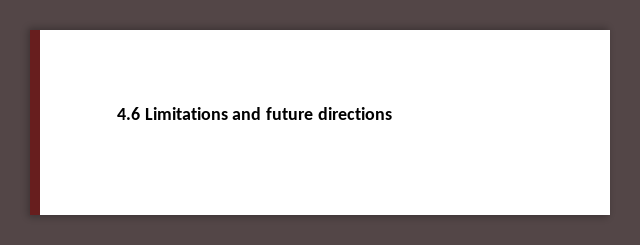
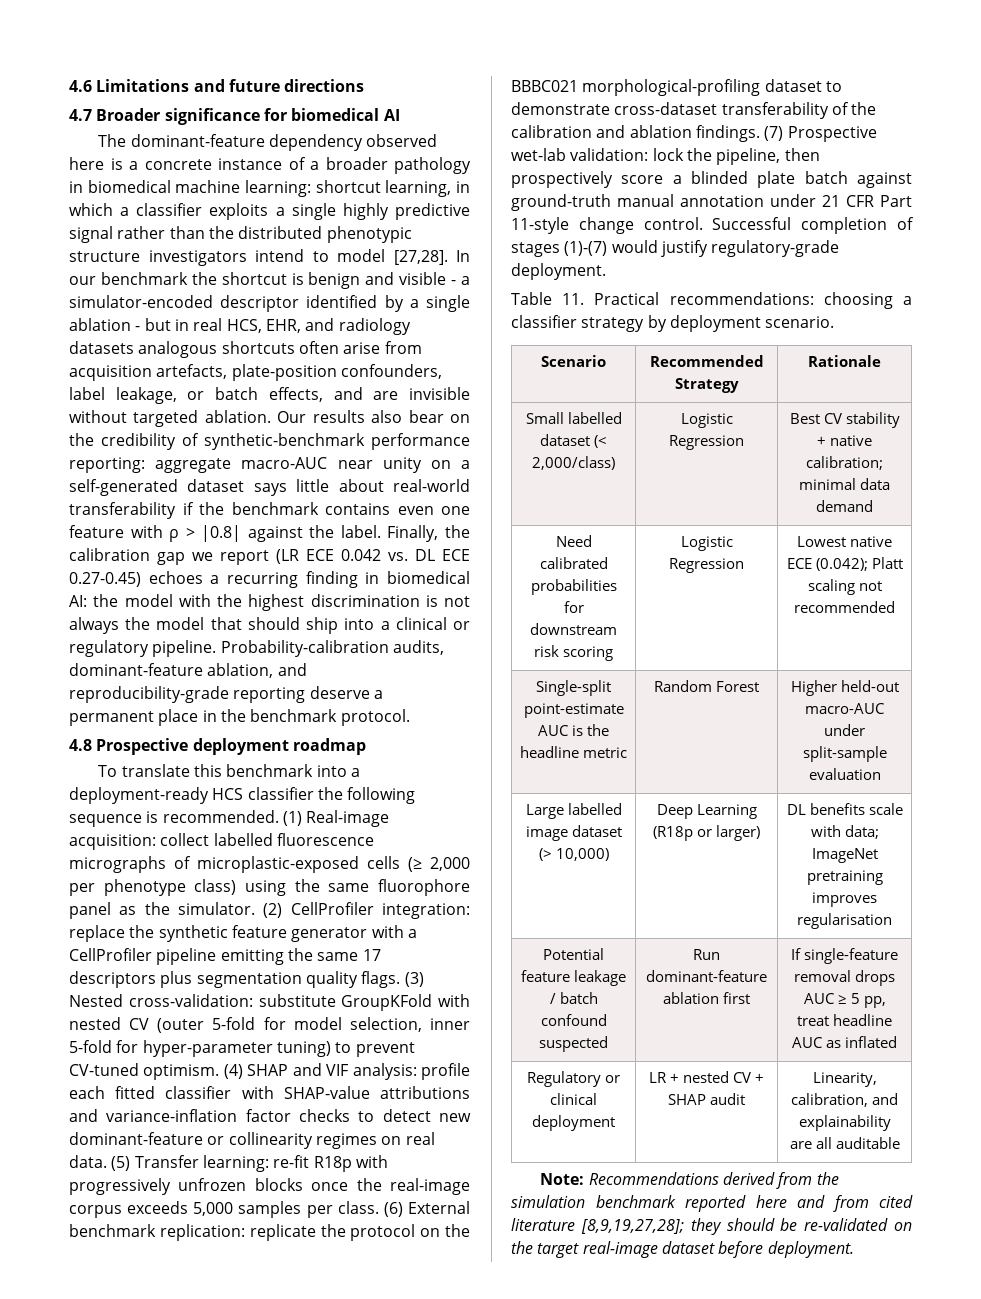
+ 4.7 Broader significance for biomedical AI
+ The dominant-feature dependency observed here is a concrete instance of a broader pathology in biomedical machine learning: shortcut learning, in which a classifier exploits a single highly predictive signal rather than the distributed phenotypic structure investigators intend to model [27,28]. In our benchmark the shortcut is benign and visible - a simulator-encoded descriptor identified by a single ablation - but in real HCS, EHR, and radiology datasets analogous shortcuts often arise from acquisition artefacts, plate-position confounders, label leakage, or batch effects, and are invisible without targeted ablation. Our results also bear on the credibility of synthetic-benchmark performance reporting: aggregate macro-AUC near unity on a self-generated dataset says little about real-world transferability if the benchmark contains even one feature with ρ > |0.8| against the label. Finally, the calibration gap we report (LR ECE 0.042 vs. DL ECE 0.27-0.45) echoes a recurring finding in biomedical AI: the model with the highest discrimination is not always the model that should ship into a clinical or regulatory pipeline. Probability-calibration audits, dominant-feature ablation, and reproducibility-grade reporting deserve a permanent place in the benchmark protocol.
+ 4.8 Prospective deployment roadmap
+ To translate this benchmark into a deployment-ready HCS classifier the following sequence is recommended. (1) Real-image acquisition: collect labelled fluorescence micrographs of microplastic-exposed cells (≥ 2,000 per phenotype class) using the same fluorophore panel as the simulator. (2) CellProfiler integration: replace the synthetic feature generator with a CellProfiler pipeline emitting the same 17 descriptors plus segmentation quality flags. (3) Nested cross-validation: substitute GroupKFold with nested CV (outer 5-fold for model selection, inner 5-fold for hyper-parameter tuning) to prevent CV-tuned optimism. (4) SHAP and VIF analysis: profile each fitted classifier with SHAP-value attributions and variance-inflation factor checks to detect new dominant-feature or collinearity regimes on real data. (5) Transfer learning: re-fit R18p with progressively unfrozen blocks once the real-image corpus exceeds 5,000 samples per class. (6) External benchmark replication: replicate the protocol on the BBBC021 morphological-profiling dataset to demonstrate cross-dataset transferability of the calibration and ablation findings. (7) Prospective wet-lab validation: lock the pipeline, then prospectively score a blinded plate batch against ground-truth manual annotation under 21 CFR Part 11-style change control. Successful completion of stages (1)-(7) would justify regulatory-grade deployment.
+ Table 11. Practical recommendations: choosing a classifier strategy by deployment scenario.
+ Scenario | Recommended Strategy | Rationale
+ Small labelled dataset (< 2,000/class) | Logistic Regression | Best CV stability + native calibration; minimal data demand
+ Need calibrated probabilities for downstream risk scoring | Logistic Regression | Lowest native ECE (0.042); Platt scaling not recommended
+ Single-split point-estimate AUC is the headline metric | Random Forest | Higher held-out macro-AUC under split-sample evaluation
+ Large labelled image dataset (> 10,000) | Deep Learning (R18p or larger) | DL benefits scale with data; ImageNet pretraining improves regularisation
+ Potential feature leakage / batch confound suspected | Run dominant-feature ablation first | If single-feature removal drops AUC ≥ 5 pp, treat headline AUC as inflated
+ Regulatory or clinical deployment | LR + nested CV + SHAP audit | Linearity, calibration, and explainability are all auditable
+ Note: Recommendations derived from the simulation benchmark reported here and from cited literature [8,9,19,27,28]; they should be re-validated on the target real-image dataset before deployment.

